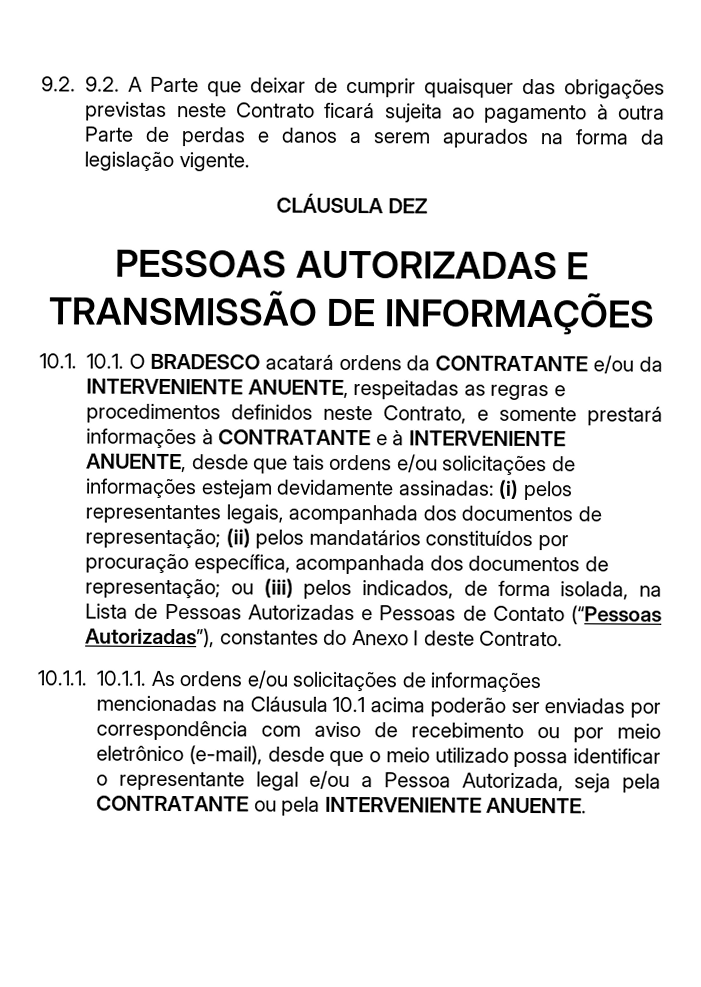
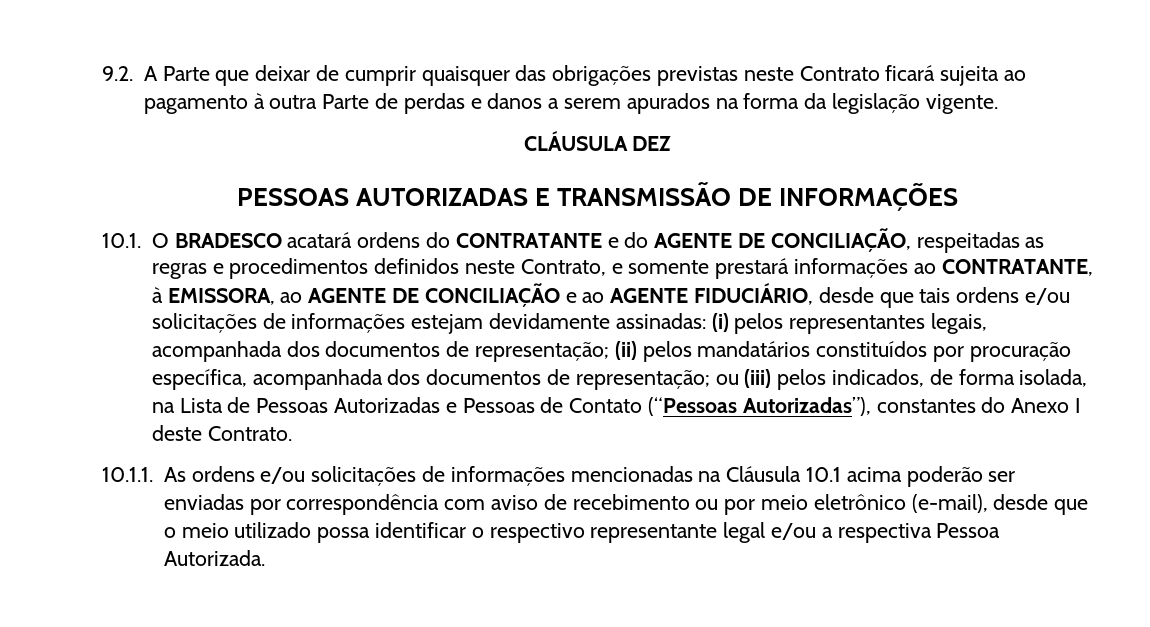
- 9.2. 9.2. A Parte que deixar de cumprir quaisquer das obrigações previstas neste Contrato ficará sujeita ao pagamento à outra Parte de perdas e danos a serem apurados na forma da legislação vigente.
+ 9.2. A Parte que deixar de cumprir quaisquer das obrigações previstas neste Contrato ficará sujeita ao pagamento à outra Parte de perdas e danos a serem apurados na forma da legislação vigente.
- 10.1. 10.1. O BRADESCO acatará ordens da CONTRATANTE e/ou da INTERVENIENTE ANUENTE, respeitadas as regras e procedimentos definidos neste Contrato, e somente prestará informações à CONTRATANTE e à INTERVENIENTE ANUENTE, desde que tais ordens e/ou solicitações de informações estejam devidamente assinadas:
+ 10.1. O BRADESCO acatará ordens do CONTRATANTE e do AGENTE DE CONCILIAÇÃO, respeitadas as regras e procedimentos definidos neste Contrato, e somente prestará informações ao CONTRATANTE, à EMISSORA, ao AGENTE DE CONCILIAÇÃO e ao AGENTE FIDUCIÁRIO, desde que tais ordens e/ou solicitações de informações estejam devidamente assinadas:
- 10.1.1. 10.1.1. As ordens e/ou solicitações de informações mencionadas na Cláusula 10.1 acima poderão ser enviadas por correspondência com aviso de recebimento ou por meio eletrônico (e-mail), desde que o meio utilizado possa identificar o representante legal e/ou a Pessoa Autorizada, seja pela CONTRATANTE ou pela INTERVENIENTE ANUENTE.
+ 10.1.1. As ordens e/ou solicitações de informações mencionadas na Cláusula 10.1 acima poderão ser enviadas por correspondência com aviso de recebimento ou por meio eletrônico (e-mail), desde que o meio utilizado possa identificar o respectivo representante legal e/ou a respectiva Pessoa Autorizada.

